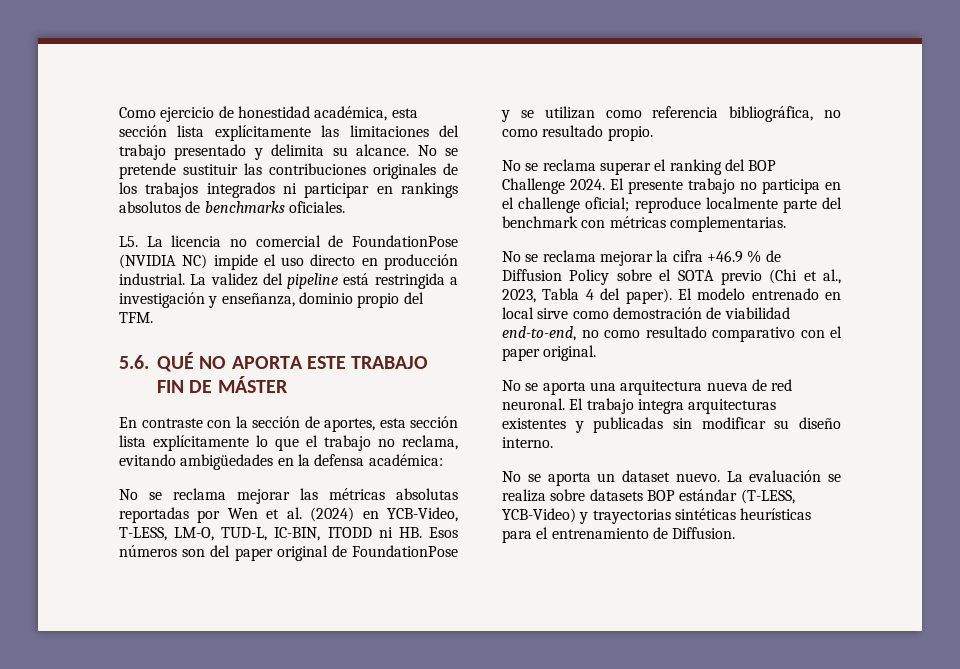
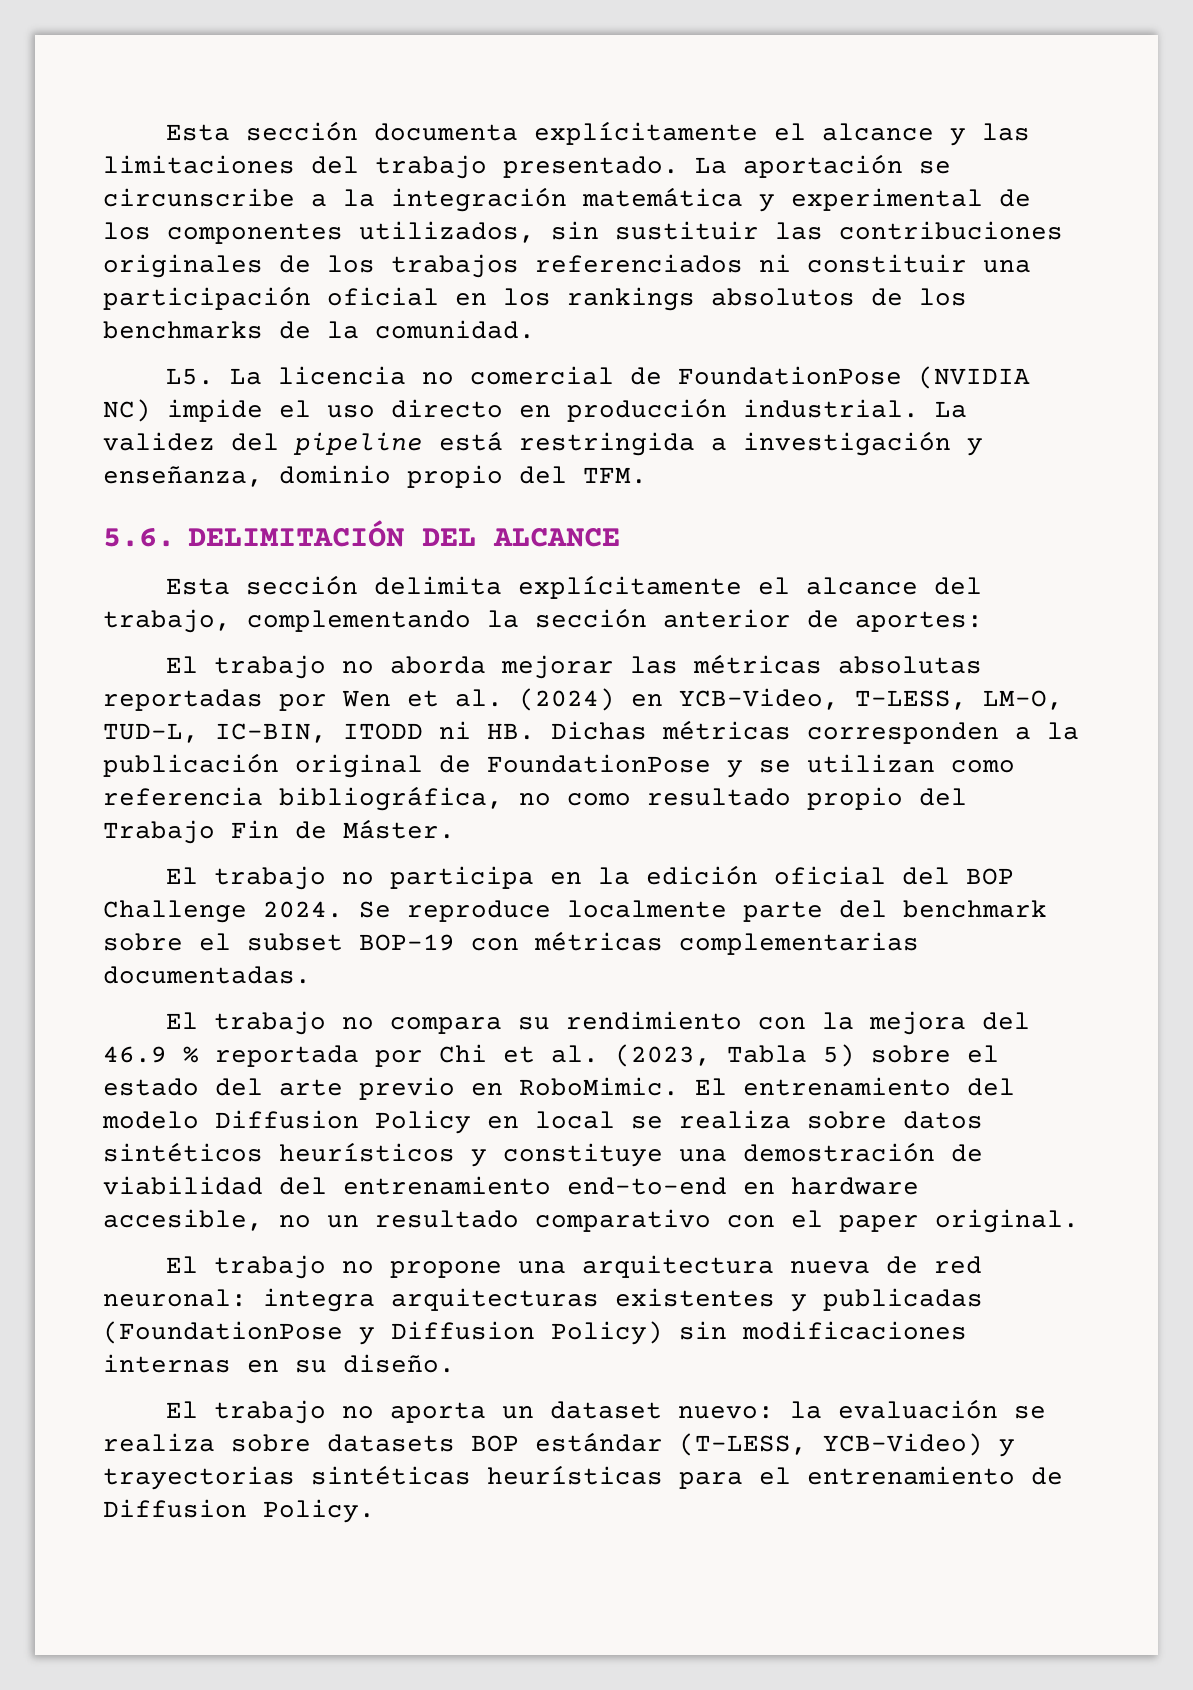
- Como ejercicio de honestidad académica, esta sección lista explícitamente las limitaciones del trabajo presentado y delimita su alcance. No se pretende sustituir las contribuciones originales de los trabajos integrados ni participar en rankings absolutos de benchmarks oficiales.
+ Esta sección documenta explícitamente el alcance y las limitaciones del trabajo presentado. La aportación se circunscribe a la integración matemática y experimental de los componentes utilizados, sin sustituir las contribuciones originales de los trabajos referenciados ni constituir una participación oficial en los rankings absolutos de los benchmarks de la comunidad.
- 5.6. QUÉ NO APORTA ESTE TRABAJO FIN DE MÁSTER
- En contraste con la sección de aportes, esta sección lista explícitamente lo que el trabajo no reclama, evitando ambigüedades en la defensa académica:
- No se reclama mejorar las métricas absolutas reportadas por Wen et al. (2024) en YCB-Video, T-LESS, LM-O, TUD-L, IC-BIN, ITODD ni HB. Esos números son del paper original de FoundationPose y se utilizan como referencia bibliográfica, no como resultado propio.
- No se reclama superar el ranking del BOP Challenge 2024. El presente trabajo no participa en el challenge oficial; reproduce localmente parte del benchmark con métricas complementarias.
- No se reclama mejorar la cifra +46.9 % de Diffusion Policy sobre el SOTA previo (Chi et al., 2023, Tabla 4 del paper). El modelo entrenado en local sirve como demostración de viabilidad end-to-end, no como resultado comparativo con el paper original.
+ 5.6. DELIMITACIÓN DEL ALCANCE
+ Esta sección delimita explícitamente el alcance del trabajo, complementando la sección anterior de aportes:
+ El trabajo no aborda mejorar las métricas absolutas reportadas por Wen et al. (2024) en YCB-Video, T-LESS, LM-O, TUD-L, IC-BIN, ITODD ni HB. Dichas métricas corresponden a la publicación original de FoundationPose y se utilizan como referencia bibliográfica, no como resultado propio del Trabajo Fin de Máster.
+ El trabajo no participa en la edición oficial del BOP Challenge 2024. Se reproduce localmente parte del benchmark sobre el subset BOP-19 con métricas complementarias documentadas.
+ El trabajo no compara su rendimiento con la mejora del 46.9 % reportada por Chi et al. (2023, Tabla 5) sobre el estado del arte previo en RoboMimic. El entrenamiento del modelo Diffusion Policy en local se realiza sobre datos sintéticos heurísticos y constituye una demostración de viabilidad del entrenamiento end-to-end en hardware accesible, no un resultado comparativo con el paper original.
- No se aporta una arquitectura nueva de red neuronal. El trabajo integra arquitecturas existentes y publicadas sin modificar su diseño interno.
- No se aporta un dataset nuevo. La evaluación se realiza sobre datasets BOP estándar (T-LESS, YCB-Video) y trayectorias sintéticas heurísticas para el entrenamiento de Diffusion.
+ El trabajo no propone una arquitectura nueva de red neuronal: integra arquitecturas existentes y publicadas (FoundationPose y Diffusion Policy) sin modificaciones internas en su diseño.
+ El trabajo no aporta un dataset nuevo: la evaluación se realiza sobre datasets BOP estándar (T-LESS, YCB-Video) y trayectorias sintéticas heurísticas para el entrenamiento de Diffusion Policy.

